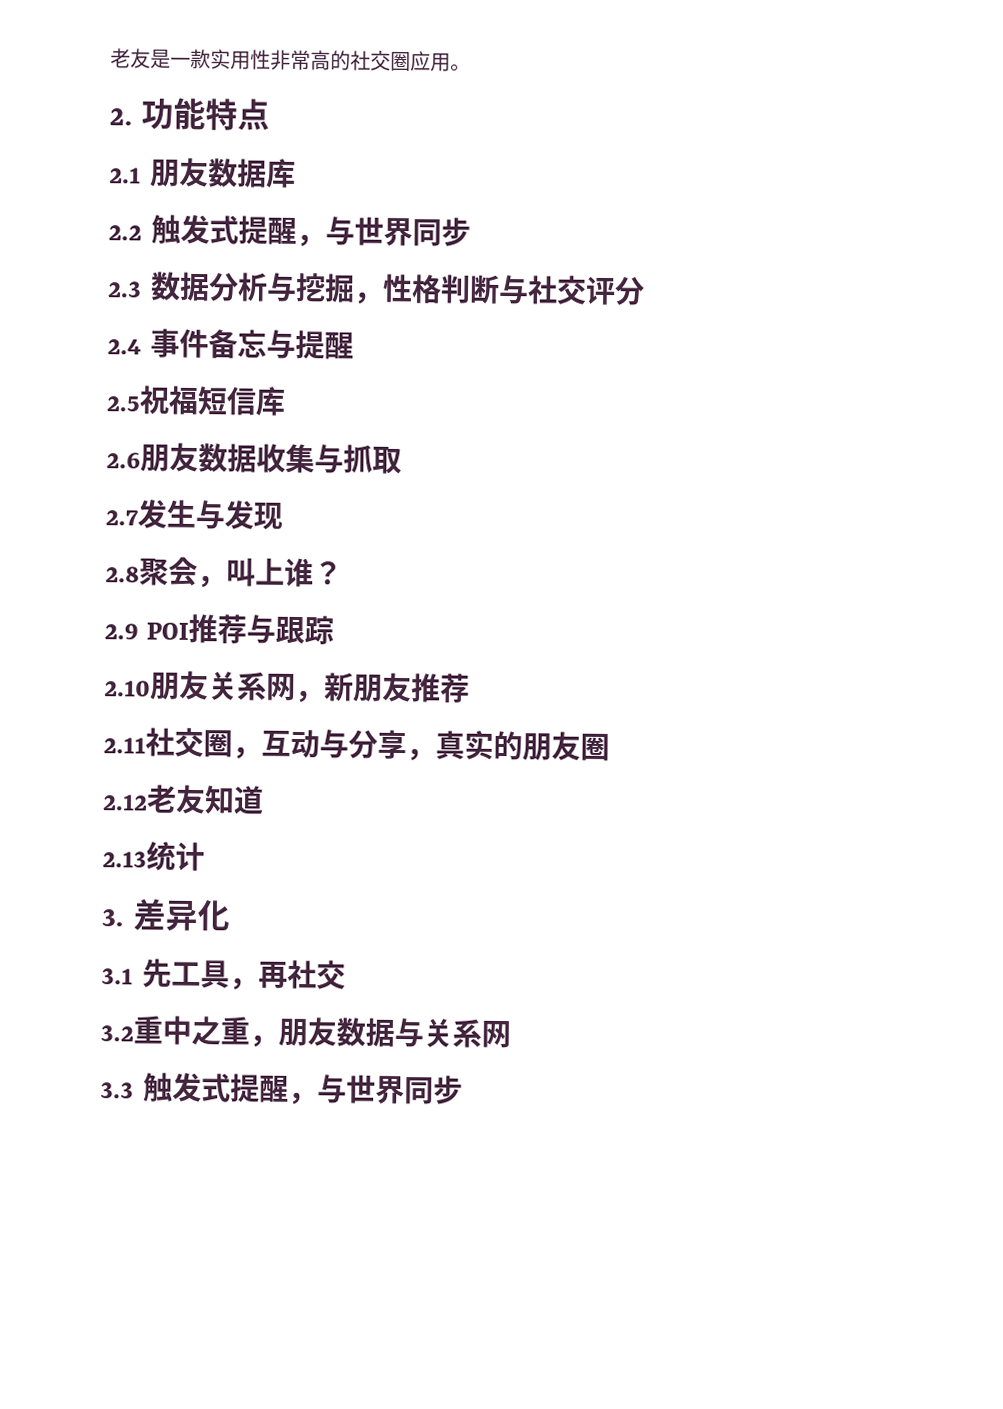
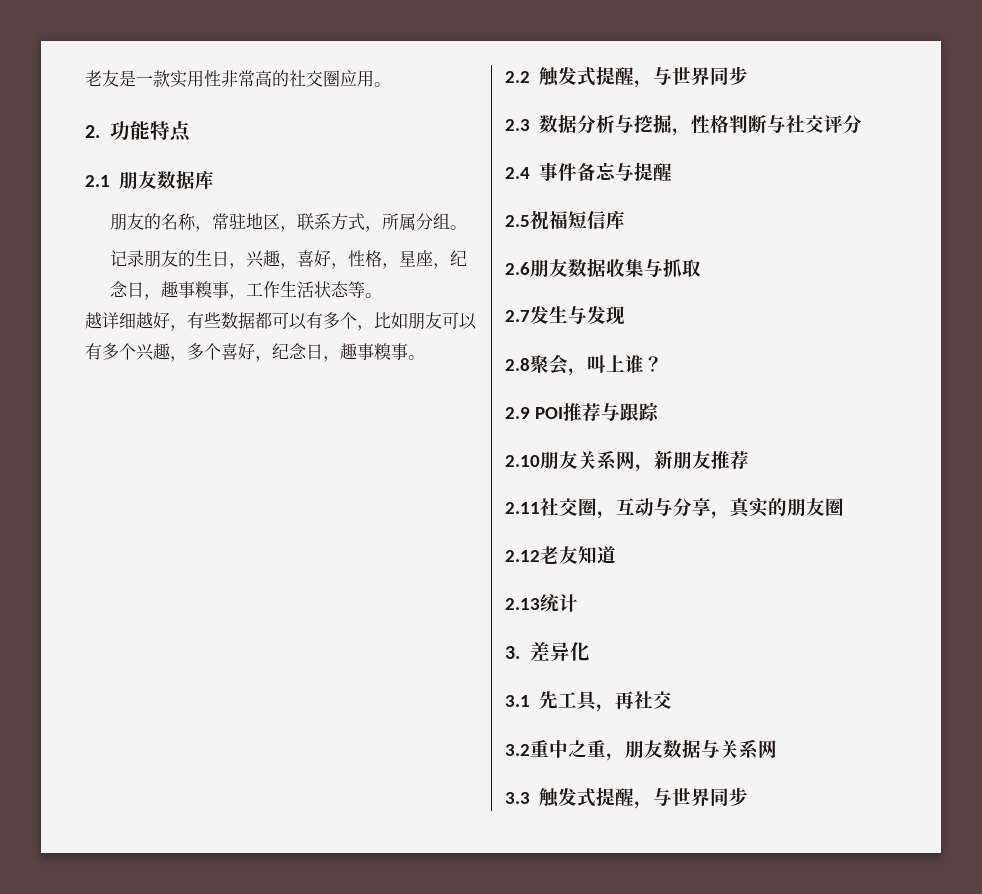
+ 朋友的名称，常驻地区，联系方式，所属分组。
+ 记录朋友的生日，兴趣，喜好，性格，星座，纪念日，趣事糗事，工作生活状态等。
+ 越详细越好，有些数据都可以有多个，比如朋友可以有多个兴趣，多个喜好，纪念日，趣事糗事。

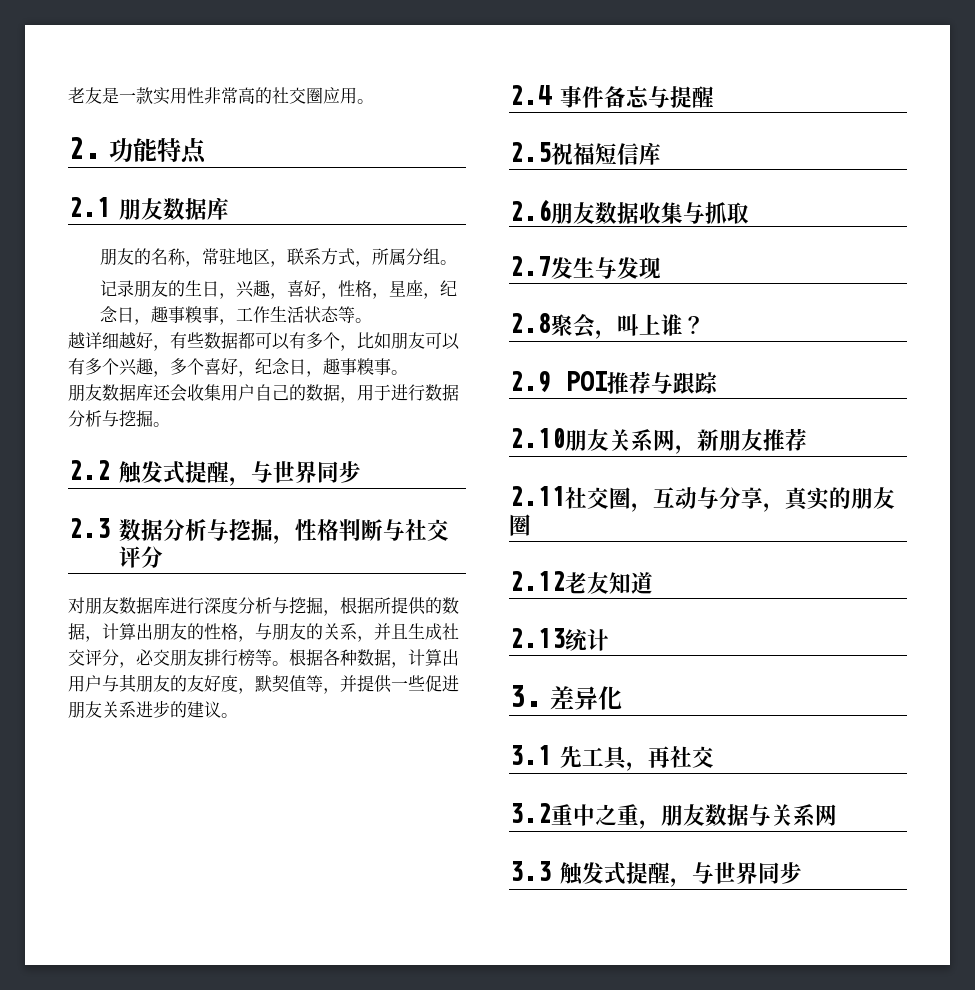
+ 朋友数据库还会收集用户自己的数据，用于进行数据分析与挖掘。
+ 对朋友数据库进行深度分析与挖掘，根据所提供的数据，计算出朋友的性格，与朋友的关系，并且生成社交评分，必交朋友排行榜等。根据各种数据，计算出用户与其朋友的友好度，默契值等，并提供一些促进朋友关系进步的建议。

